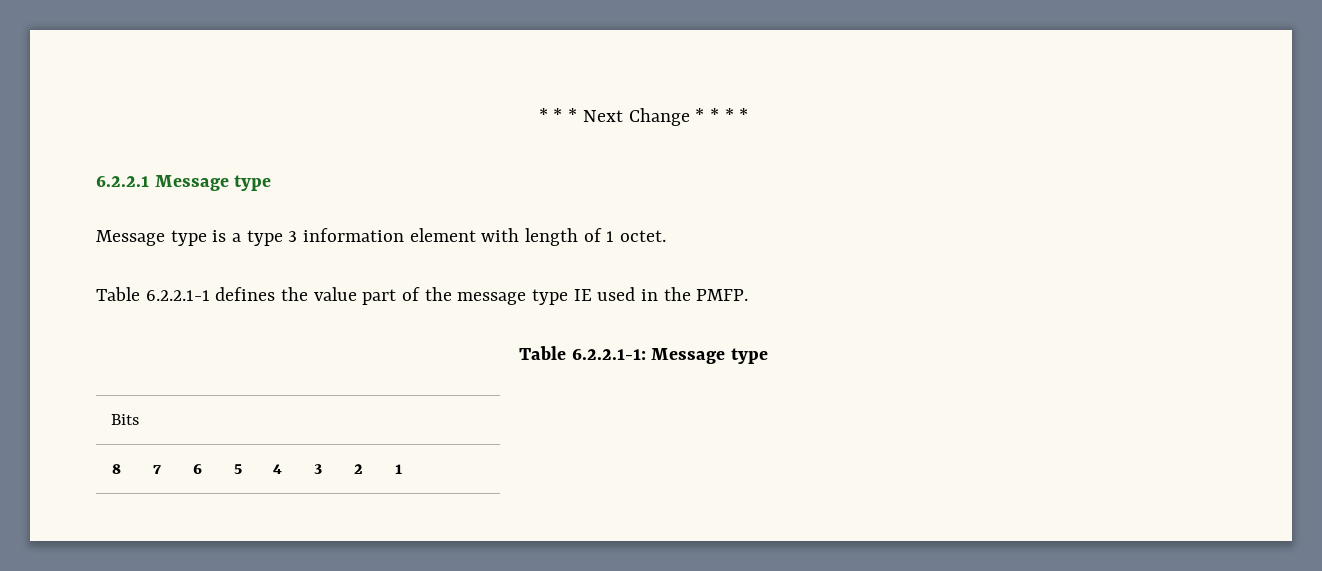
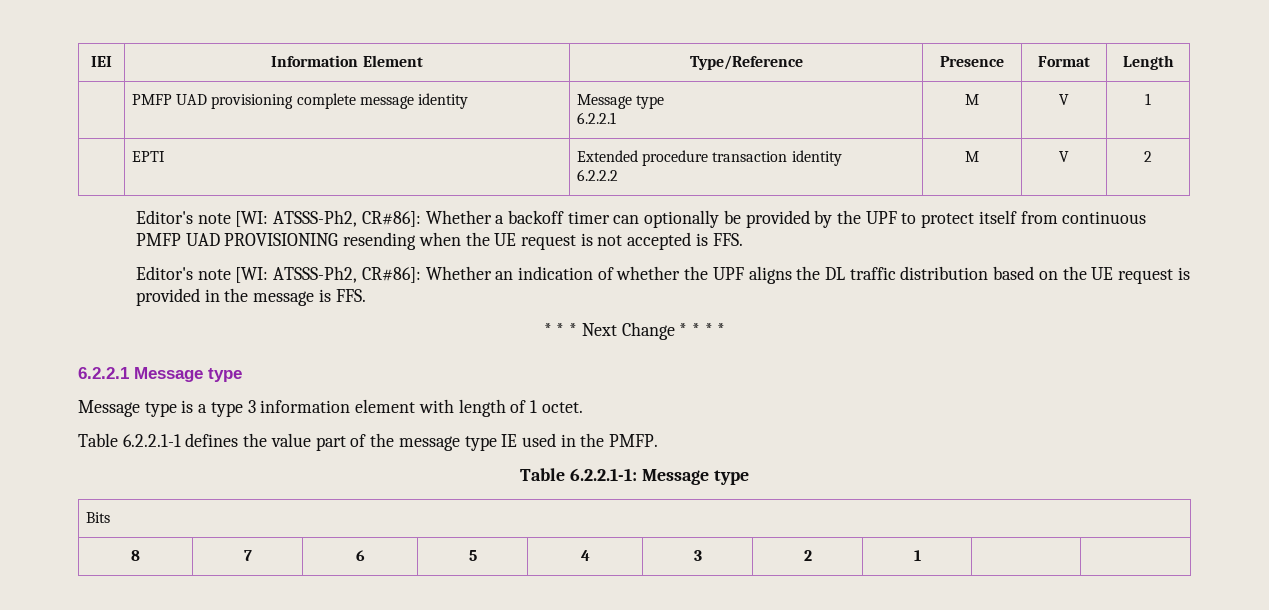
+ IEI | Information Element | Type/Reference | Presence | Format | Length
+ | PMFP UAD provisioning complete message identity | Message type
+ 6.2.2.1 | M | V | 1
+ | EPTI | Extended procedure transaction identity
+ 6.2.2.2 | M | V | 2
+ Editor's note [WI: ATSSS-Ph2, CR#86]: Whether a backoff timer can optionally be provided by the UPF to protect itself from continuous PMFP UAD PROVISIONING resending when the UE request is not accepted is FFS.
+ Editor's note [WI: ATSSS-Ph2, CR#86]: Whether an indication of whether the UPF aligns the DL traffic distribution based on the UE request is provided in the message is FFS.

